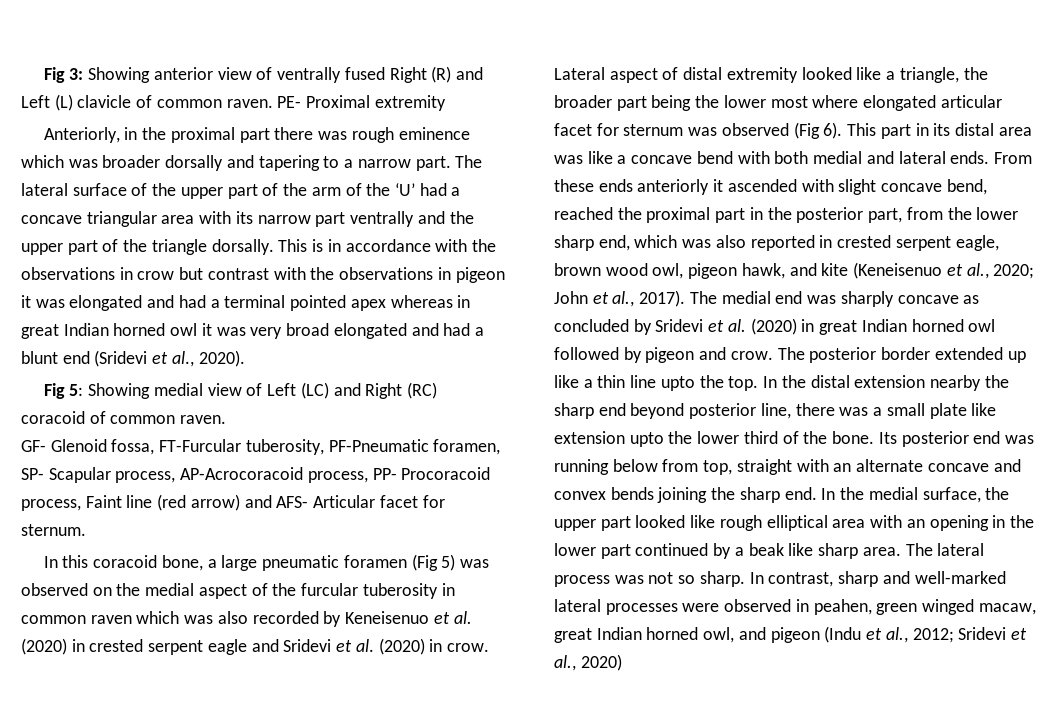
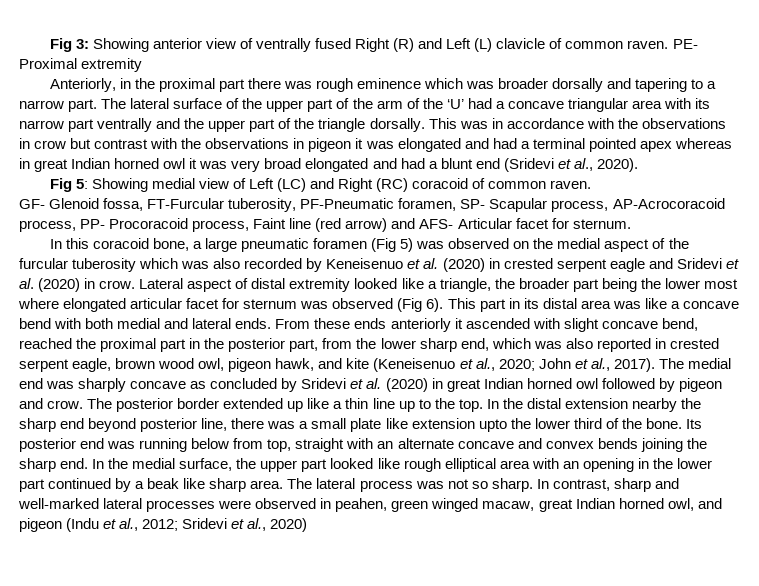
- This is in accordance with the observations in crow but contrast with the observations in pigeon it was elongated and had a terminal pointed apex whereas in great Indian horned owl it was very broad elongated and had a blunt end (Sridevi et al., 2020).
+ This was in accordance with the observations in crow but contrast with the observations in pigeon it was elongated and had a terminal pointed apex whereas in great Indian horned owl it was very broad elongated and had a blunt end (Sridevi et al., 2020).
- In this coracoid bone, a large pneumatic foramen (Fig 5) was observed on the medial aspect of the furcular tuberosity in common raven which was also recorded by Keneisenuo et al. (2020) in crested serpent eagle and Sridevi et al. (2020) in crow.
+ In this coracoid bone, a large pneumatic foramen (Fig 5) was observed on the medial aspect of the furcular tuberosity which was also recorded by Keneisenuo et al. (2020) in crested serpent eagle and Sridevi et al. (2020) in crow.
- The posterior border extended up like a thin line upto the top.
+ The posterior border extended up like a thin line up to the top.

